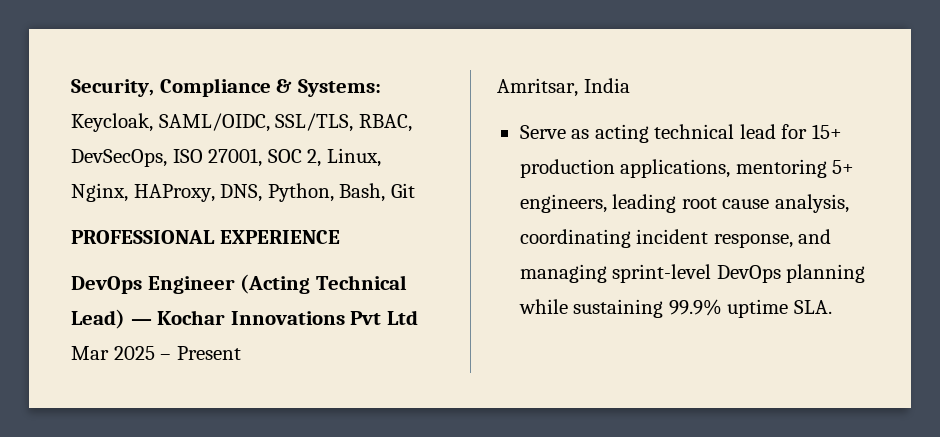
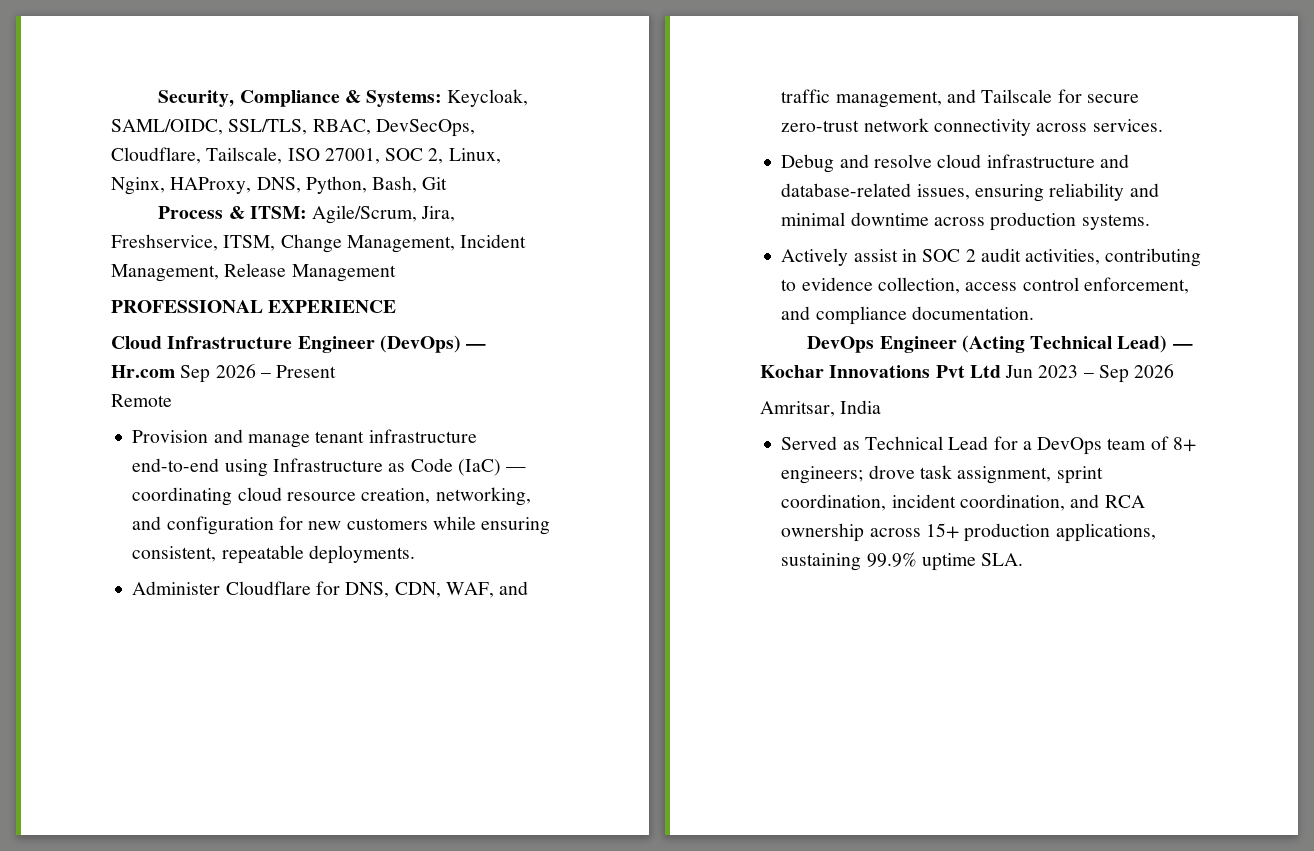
- Security, Compliance & Systems: Keycloak, SAML/OIDC, SSL/TLS, RBAC, DevSecOps, ISO 27001, SOC 2, Linux, Nginx, HAProxy, DNS, Python, Bash, Git
+ Security, Compliance & Systems: Keycloak, SAML/OIDC, SSL/TLS, RBAC, DevSecOps, Cloudflare, Tailscale, ISO 27001, SOC 2, Linux, Nginx, HAProxy, DNS, Python, Bash, Git
+ Process & ITSM: Agile/Scrum, Jira, Freshservice, ITSM, Change Management, Incident Management, Release Management
  PROFESSIONAL EXPERIENCE
+ Cloud Infrastructure Engineer (DevOps) — Hr.com Sep 2026 – Present
+ Remote
+ Provision and manage tenant infrastructure end-to-end using Infrastructure as Code (IaC) — coordinating cloud resource creation, networking, and configuration for new customers while ensuring consistent, repeatable deployments.
+ Administer Cloudflare for DNS, CDN, WAF, and traffic management, and Tailscale for secure zero-trust network connectivity across services.
+ Debug and resolve cloud infrastructure and database-related issues, ensuring reliability and minimal downtime across production systems.
+ Actively assist in SOC 2 audit activities, contributing to evidence collection, access control enforcement, and compliance documentation.
- DevOps Engineer (Acting Technical Lead) — Kochar Innovations Pvt Ltd Mar 2025 – Present
+ DevOps Engineer (Acting Technical Lead) — Kochar Innovations Pvt Ltd Jun 2023 – Sep 2026
  Amritsar, India
- Serve as acting technical lead for 15+ production applications, mentoring 5+ engineers, leading root cause analysis, coordinating incident response, and managing sprint-level DevOps planning while sustaining 99.9% uptime SLA.
+ Served as Technical Lead for a DevOps team of 8+ engineers; drove task assignment, sprint coordination, incident coordination, and RCA ownership across 15+ production applications, sustaining 99.9% uptime SLA.

